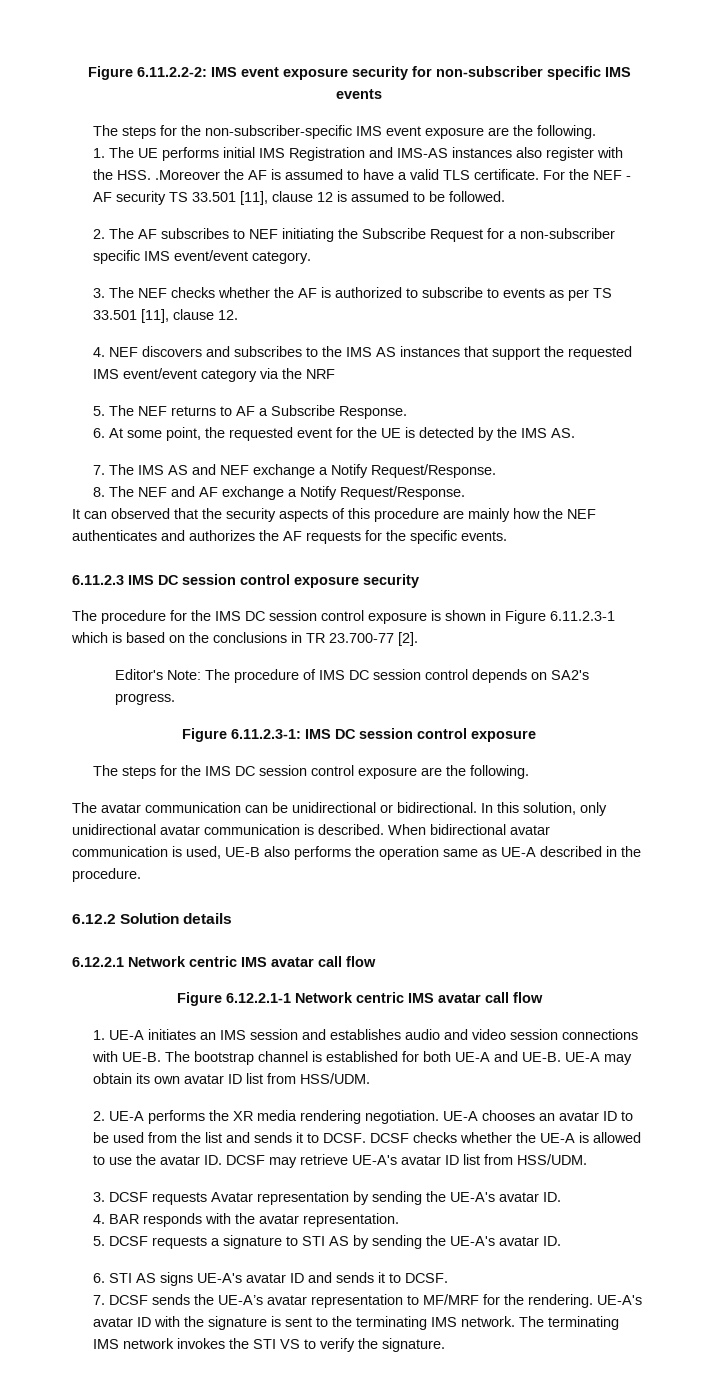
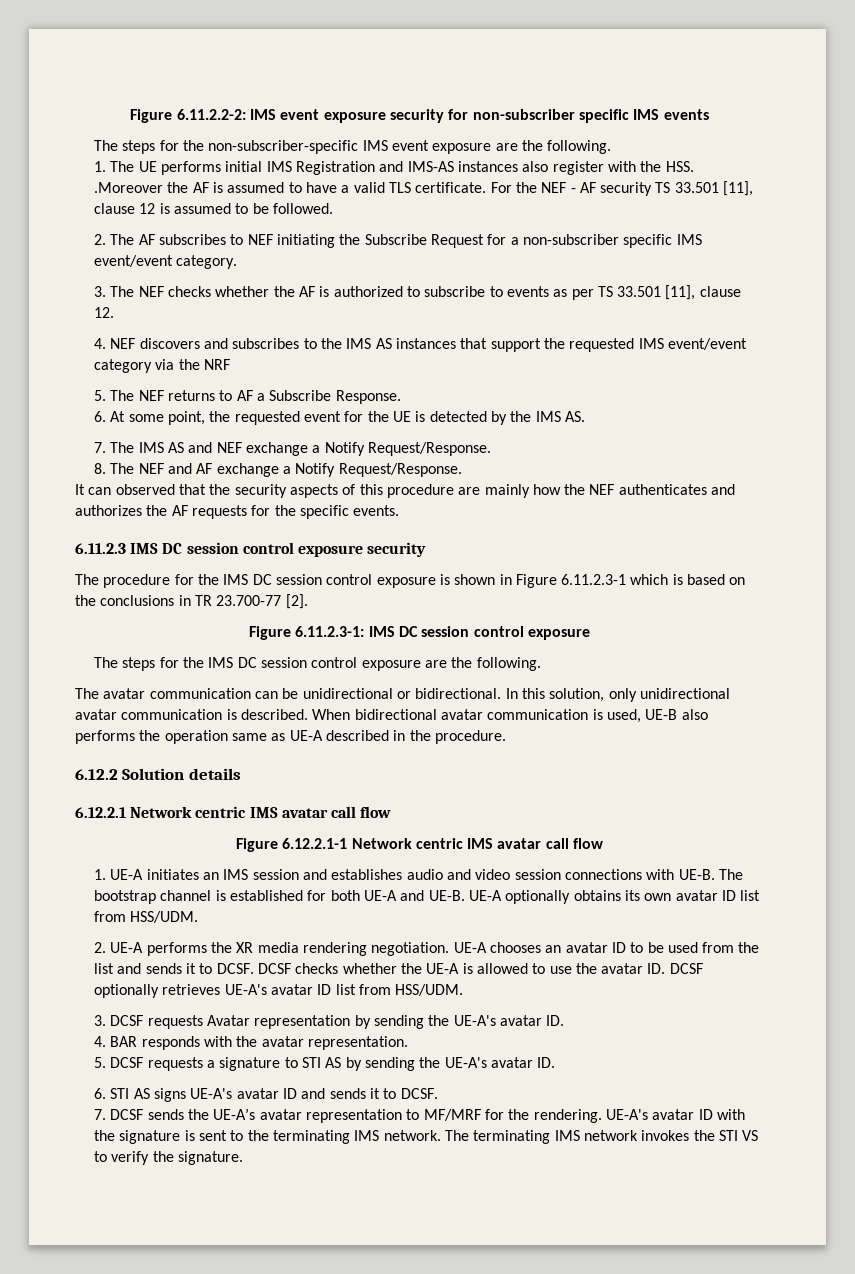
- Editor's Note: The procedure of IMS DC session control depends on SA2's progress.
- UE-A may obtain its own avatar ID list from HSS/UDM.
+ UE-A optionally obtains its own avatar ID list from HSS/UDM.
- DCSF checks whether the UE-A is allowed to use the avatar ID. DCSF may retrieve UE-A's avatar ID list from HSS/UDM.
+ DCSF checks whether the UE-A is allowed to use the avatar ID. DCSF optionally retrieves UE-A's avatar ID list from HSS/UDM.

